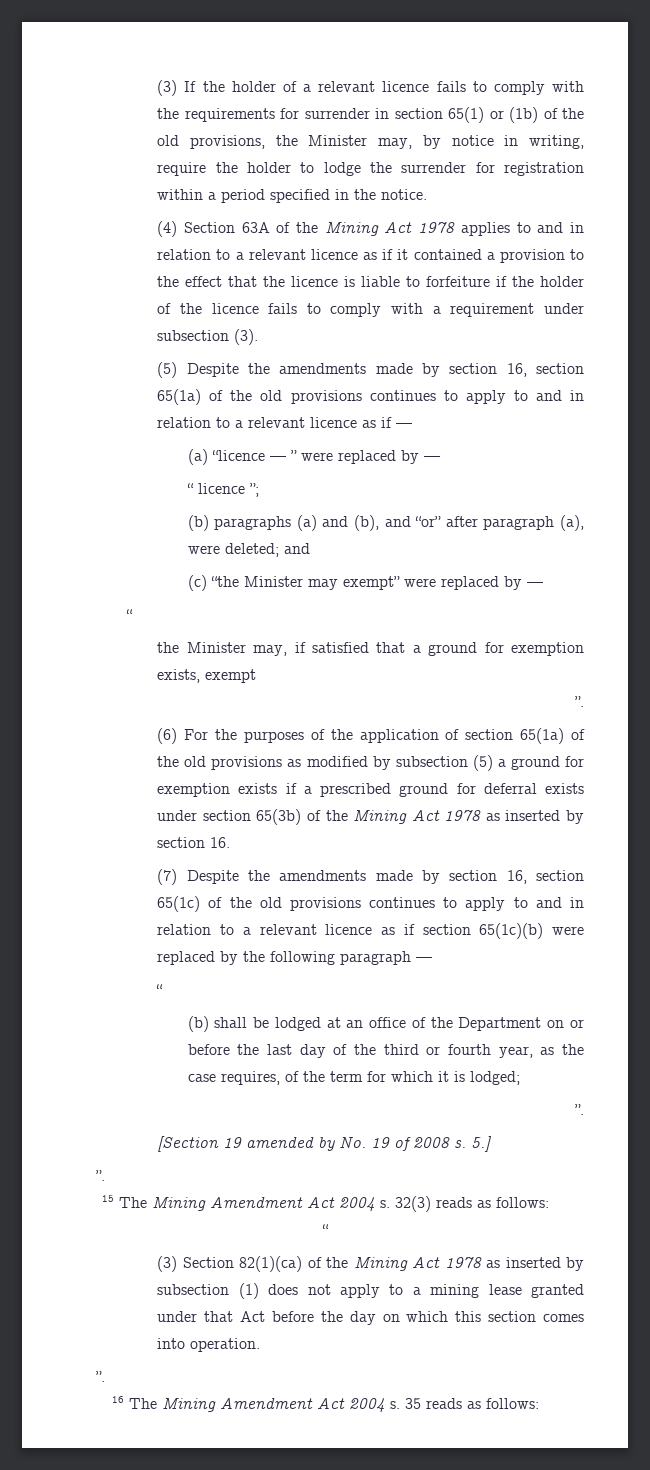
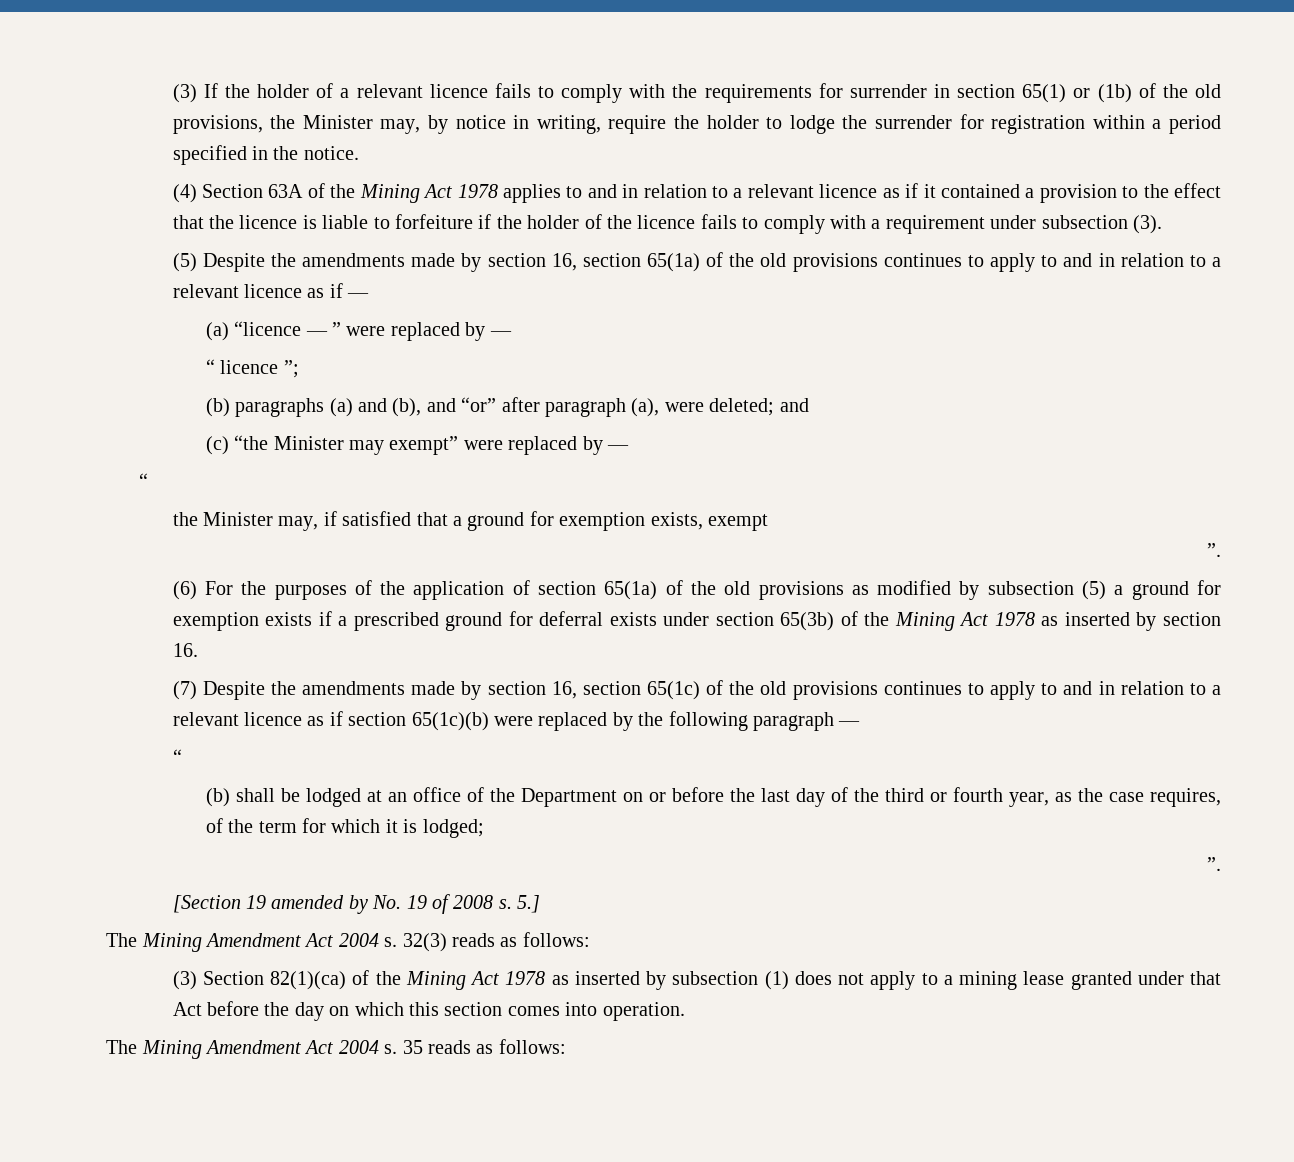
  5.]
- ”.
- 15 The Mining Amendment Act 2004 s.
+ The Mining Amendment Act 2004 s.
  32(3) reads as follows:
- “
  (3) Section 82(1)(ca) of the Mining Act 1978 as inserted by subsection (1) does not apply to a mining lease granted under that Act before the day on which this section comes into operation.
- ”.
- 16 The Mining Amendment Act 2004 s.
+ The Mining Amendment Act 2004 s.

